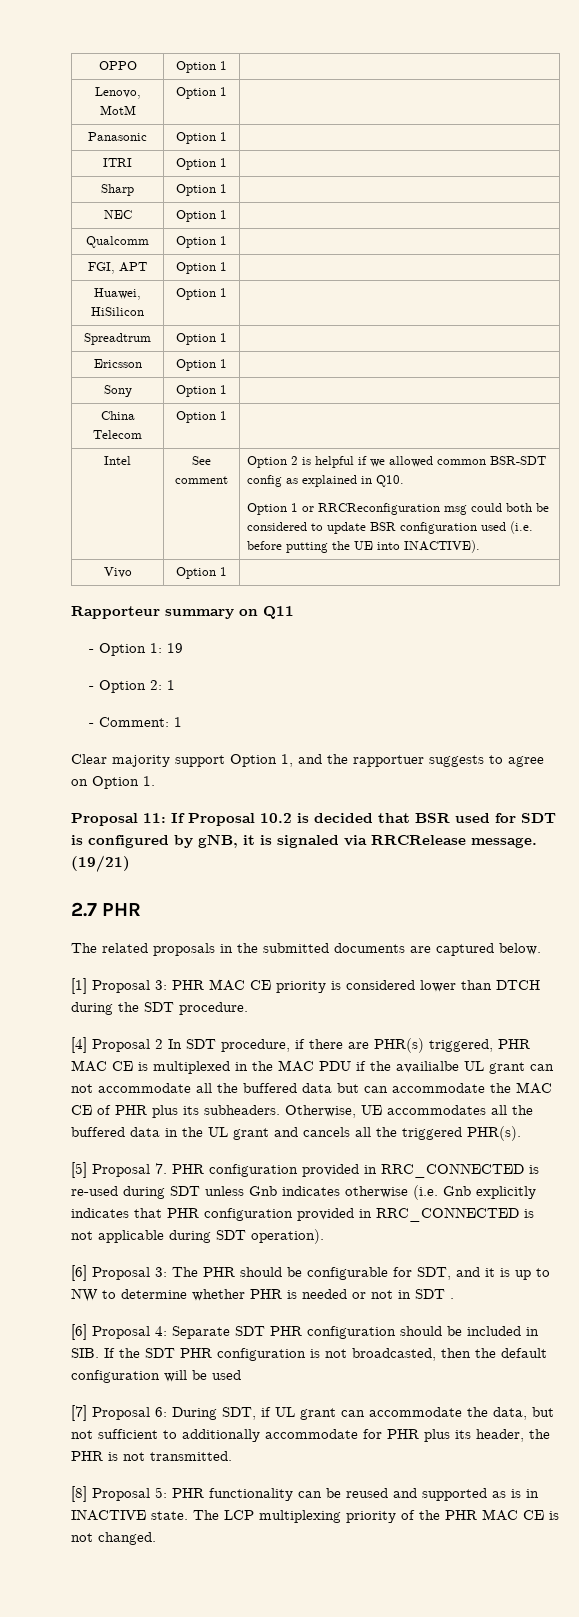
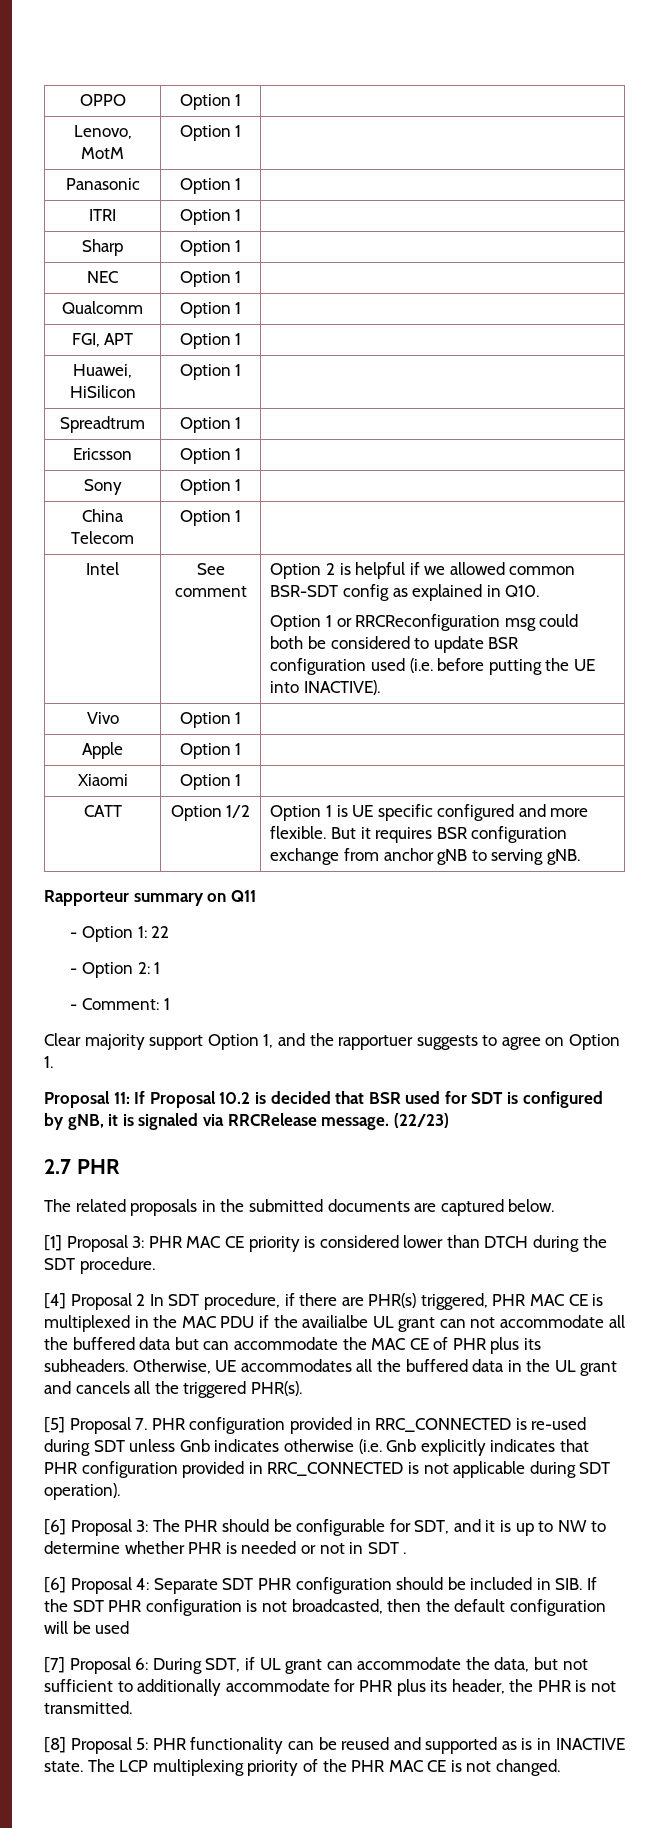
+ Apple | Option 1 |
+ Xiaomi | Option 1 |
+ CATT | Option 1/2 | Option 1 is UE specific configured and more flexible. But it requires BSR configuration exchange from anchor gNB to serving gNB.
- - Option 1: 19
+ - Option 1: 22
- (19/21)
+ (22/23)

